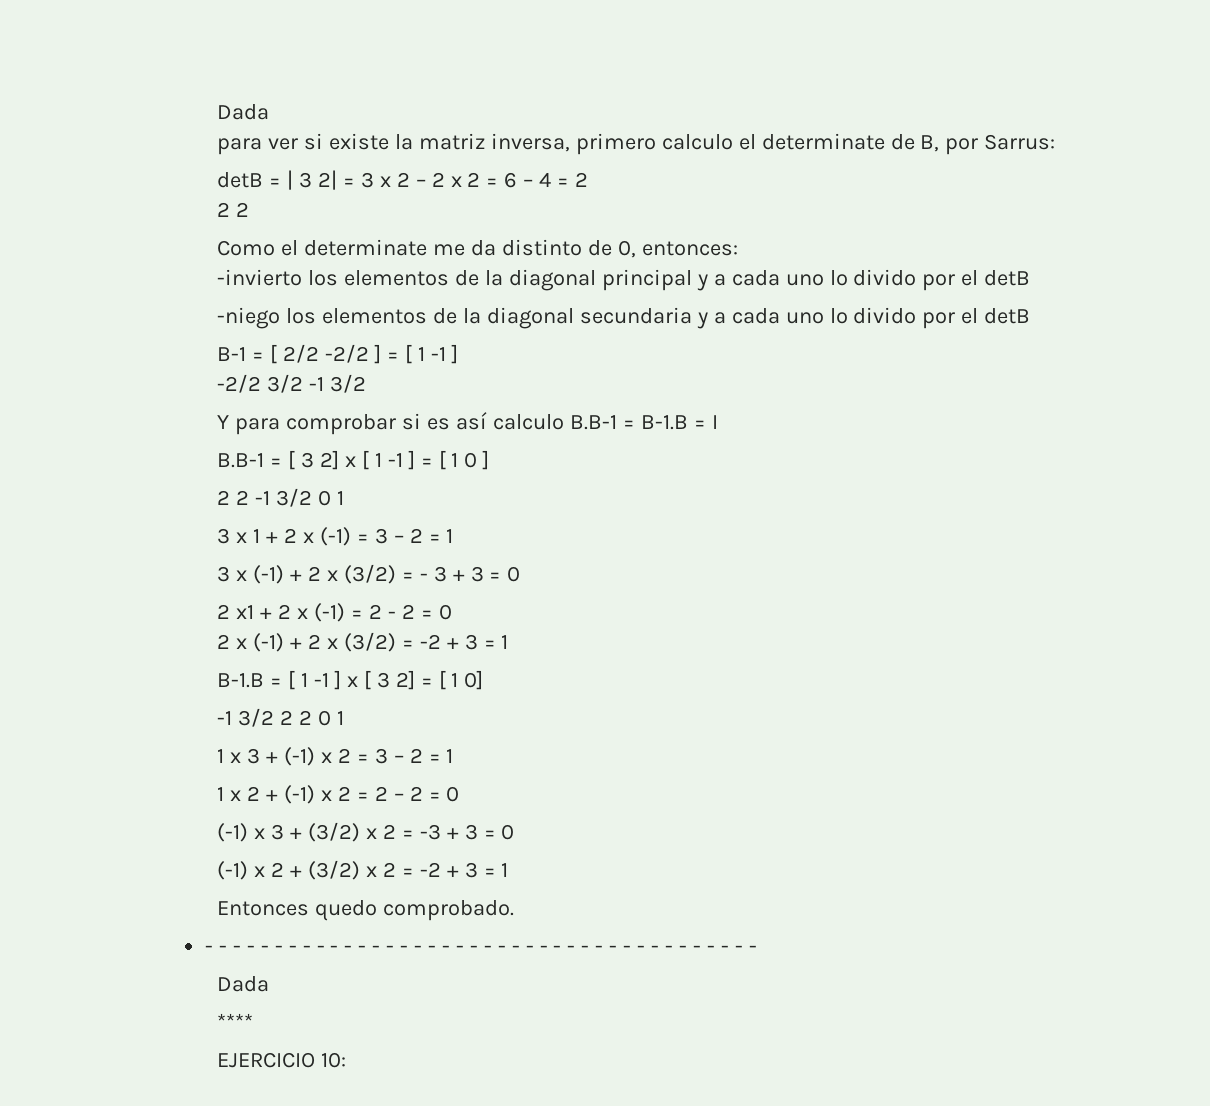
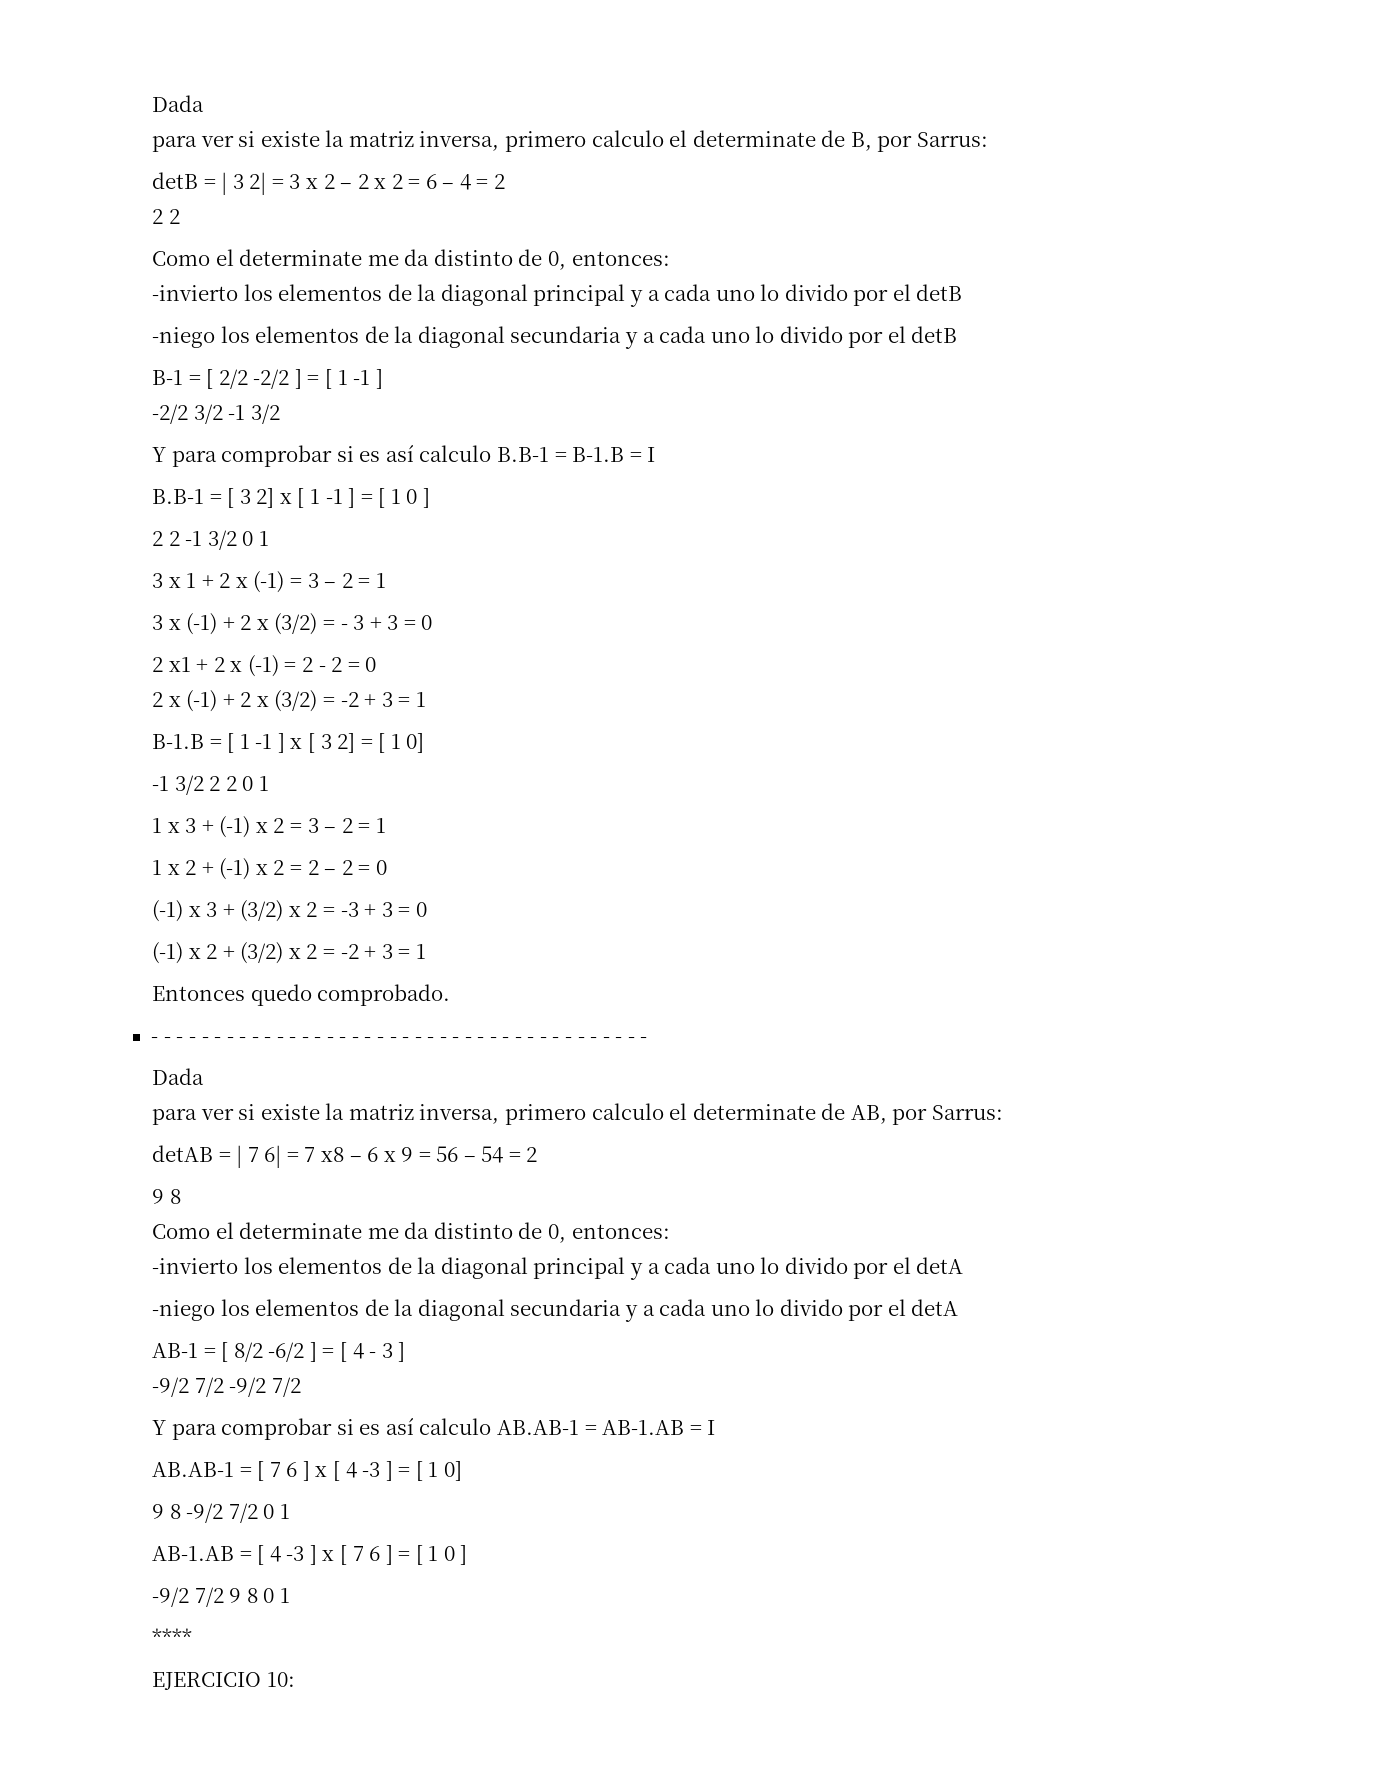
+ para ver si existe la matriz inversa, primero calculo el determinate de AB, por Sarrus:
+ detAB = | 7 6| = 7 x8 – 6 x 9 = 56 – 54 = 2
+ 9 8
+ Como el determinate me da distinto de 0, entonces:
+ -invierto los elementos de la diagonal principal y a cada uno lo divido por el detA
+ -niego los elementos de la diagonal secundaria y a cada uno lo divido por el detA
+ AB-1 = [ 8/2 -6/2 ] = [ 4 - 3 ]
+ -9/2 7/2 -9/2 7/2
+ Y para comprobar si es así calculo AB.AB-1 = AB-1.AB = I
+ AB.AB-1 = [ 7 6 ] x [ 4 -3 ] = [ 1 0]
+ 9 8 -9/2 7/2 0 1
+ AB-1.AB = [ 4 -3 ] x [ 7 6 ] = [ 1 0 ]
+ -9/2 7/2 9 8 0 1

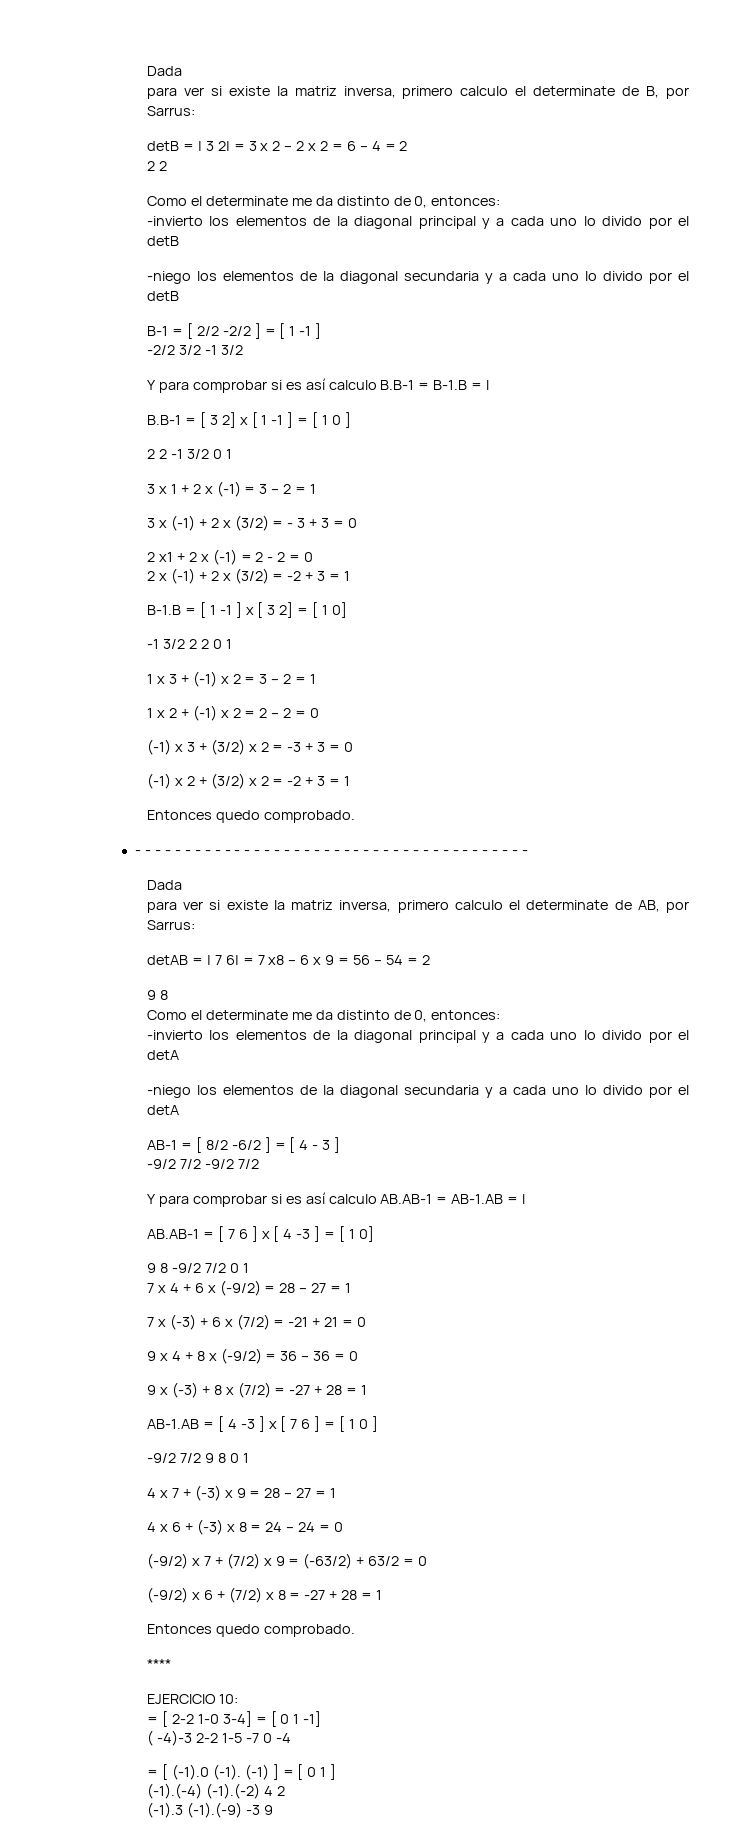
+ 7 x 4 + 6 x (-9/2) = 28 – 27 = 1
+ 7 x (-3) + 6 x (7/2) = -21 + 21 = 0
+ 9 x 4 + 8 x (-9/2) = 36 – 36 = 0
+ 9 x (-3) + 8 x (7/2) = -27 + 28 = 1
+ 4 x 7 + (-3) x 9 = 28 – 27 = 1
+ 4 x 6 + (-3) x 8 = 24 – 24 = 0
+ (-9/2) x 7 + (7/2) x 9 = (-63/2) + 63/2 = 0
+ (-9/2) x 6 + (7/2) x 8 = -27 + 28 = 1
+ Entonces quedo comprobado.
  ****
  EJERCICIO 10:
+ = [ 2-2 1-0 3-4] = [ 0 1 -1]
+ ( -4)-3 2-2 1-5 -7 0 -4
+ = [ (-1).0 (-1). (-1) ] = [ 0 1 ]
+ (-1).(-4) (-1).(-2) 4 2
+ (-1).3 (-1).(-9) -3 9

